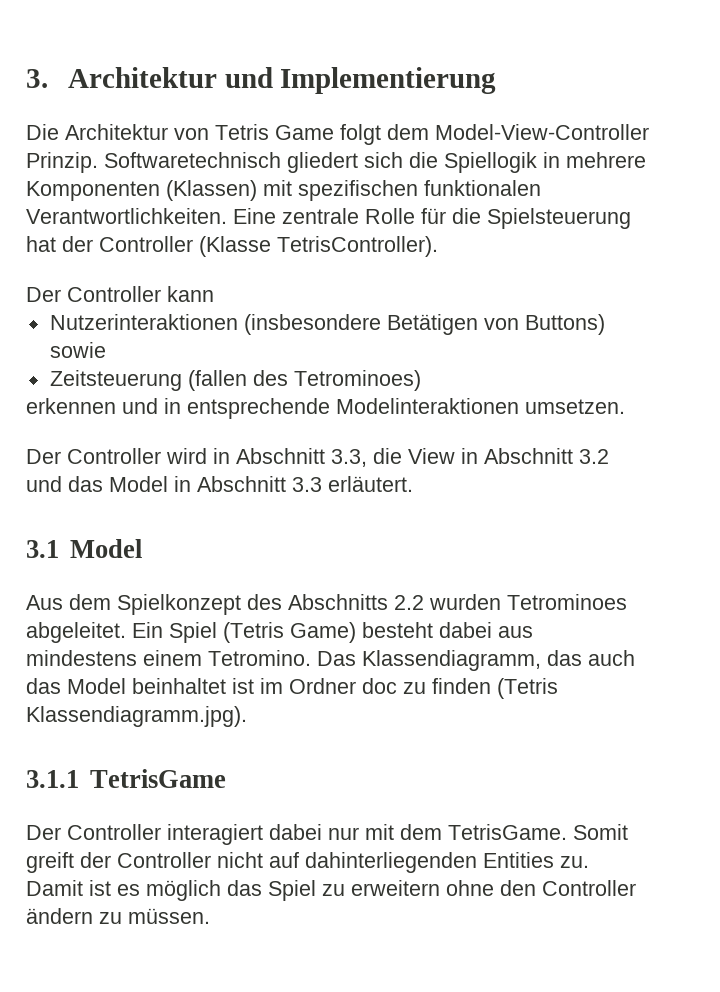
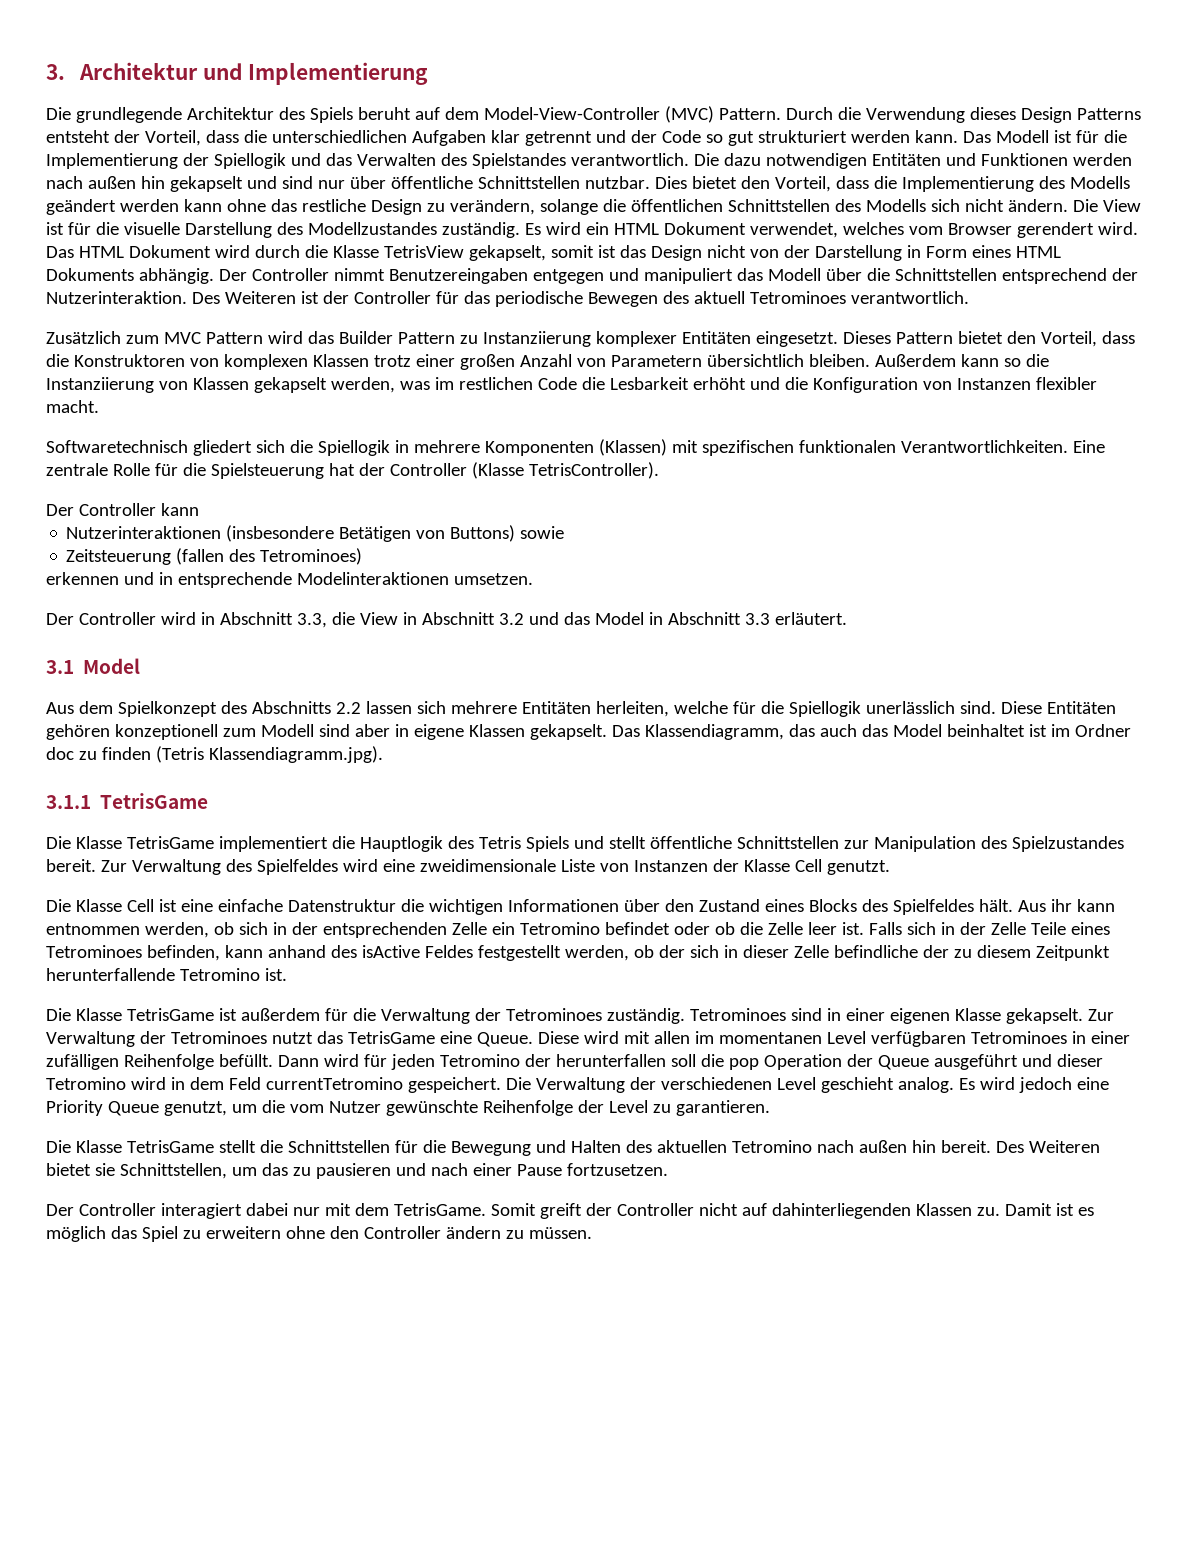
- Die Architektur von Tetris Game folgt dem Model-View-Controller Prinzip. Softwaretechnisch gliedert sich die Spiellogik in mehrere Komponenten (Klassen) mit spezifischen funktionalen Verantwortlichkeiten.
+ Die grundlegende Architektur des Spiels beruht auf dem Model-View-Controller (MVC) Pattern. Durch die Verwendung dieses Design Patterns entsteht der Vorteil, dass die unterschiedlichen Aufgaben klar getrennt und der Code so gut strukturiert werden kann. Das Modell ist für die Implementierung der Spiellogik und das Verwalten des Spielstandes verantwortlich. Die dazu notwendigen Entitäten und Funktionen werden nach außen hin gekapselt und sind nur über öffentliche Schnittstellen nutzbar. Dies bietet den Vorteil, dass die Implementierung des Modells geändert werden kann ohne das restliche Design zu verändern, solange die öffentlichen Schnittstellen des Modells sich nicht ändern. Die View ist für die visuelle Darstellung des Modellzustandes zuständig. Es wird ein HTML Dokument verwendet, welches vom Browser gerendert wird. Das HTML Dokument wird durch die Klasse TetrisView gekapselt, somit ist das Design nicht von der Darstellung in Form eines HTML Dokuments abhängig. Der Controller nimmt Benutzereingaben entgegen und manipuliert das Modell über die Schnittstellen entsprechend der Nutzerinteraktion. Des Weiteren ist der Controller für das periodische Bewegen des aktuell Tetrominoes verantwortlich.
+ Zusätzlich zum MVC Pattern wird das Builder Pattern zu Instanziierung komplexer Entitäten eingesetzt. Dieses Pattern bietet den Vorteil, dass die Konstruktoren von komplexen Klassen trotz einer großen Anzahl von Parametern übersichtlich bleiben. Außerdem kann so die Instanziierung von Klassen gekapselt werden, was im restlichen Code die Lesbarkeit erhöht und die Konfiguration von Instanzen flexibler macht.
+ Softwaretechnisch gliedert sich die Spiellogik in mehrere Komponenten (Klassen) mit spezifischen funktionalen Verantwortlichkeiten.
- Aus dem Spielkonzept des Abschnitts 2.2 wurden Tetrominoes abgeleitet. Ein Spiel (Tetris Game) besteht dabei aus mindestens einem Tetromino.
+ Aus dem Spielkonzept des Abschnitts 2.2 lassen sich mehrere Entitäten herleiten, welche für die Spiellogik unerlässlich sind. Diese Entitäten gehören konzeptionell zum Modell sind aber in eigene Klassen gekapselt.
+ Die Klasse TetrisGame implementiert die Hauptlogik des Tetris Spiels und stellt öffentliche Schnittstellen zur Manipulation des Spielzustandes bereit. Zur Verwaltung des Spielfeldes wird eine zweidimensionale Liste von Instanzen der Klasse Cell genutzt.
+ Die Klasse Cell ist eine einfache Datenstruktur die wichtigen Informationen über den Zustand eines Blocks des Spielfeldes hält. Aus ihr kann entnommen werden, ob sich in der entsprechenden Zelle ein Tetromino befindet oder ob die Zelle leer ist. Falls sich in der Zelle Teile eines Tetrominoes befinden, kann anhand des isActive Feldes festgestellt werden, ob der sich in dieser Zelle befindliche der zu diesem Zeitpunkt herunterfallende Tetromino ist.
+ Die Klasse TetrisGame ist außerdem für die Verwaltung der Tetrominoes zuständig. Tetrominoes sind in einer eigenen Klasse gekapselt. Zur Verwaltung der Tetrominoes nutzt das TetrisGame eine Queue. Diese wird mit allen im momentanen Level verfügbaren Tetrominoes in einer zufälligen Reihenfolge befüllt. Dann wird für jeden Tetromino der herunterfallen soll die pop Operation der Queue ausgeführt und dieser Tetromino wird in dem Feld currentTetromino gespeichert. Die Verwaltung der verschiedenen Level geschieht analog. Es wird jedoch eine Priority Queue genutzt, um die vom Nutzer gewünschte Reihenfolge der Level zu garantieren.
+ Die Klasse TetrisGame stellt die Schnittstellen für die Bewegung und Halten des aktuellen Tetromino nach außen hin bereit. Des Weiteren bietet sie Schnittstellen, um das zu pausieren und nach einer Pause fortzusetzen.
- Somit greift der Controller nicht auf dahinterliegenden Entities zu.
+ Somit greift der Controller nicht auf dahinterliegenden Klassen zu.

